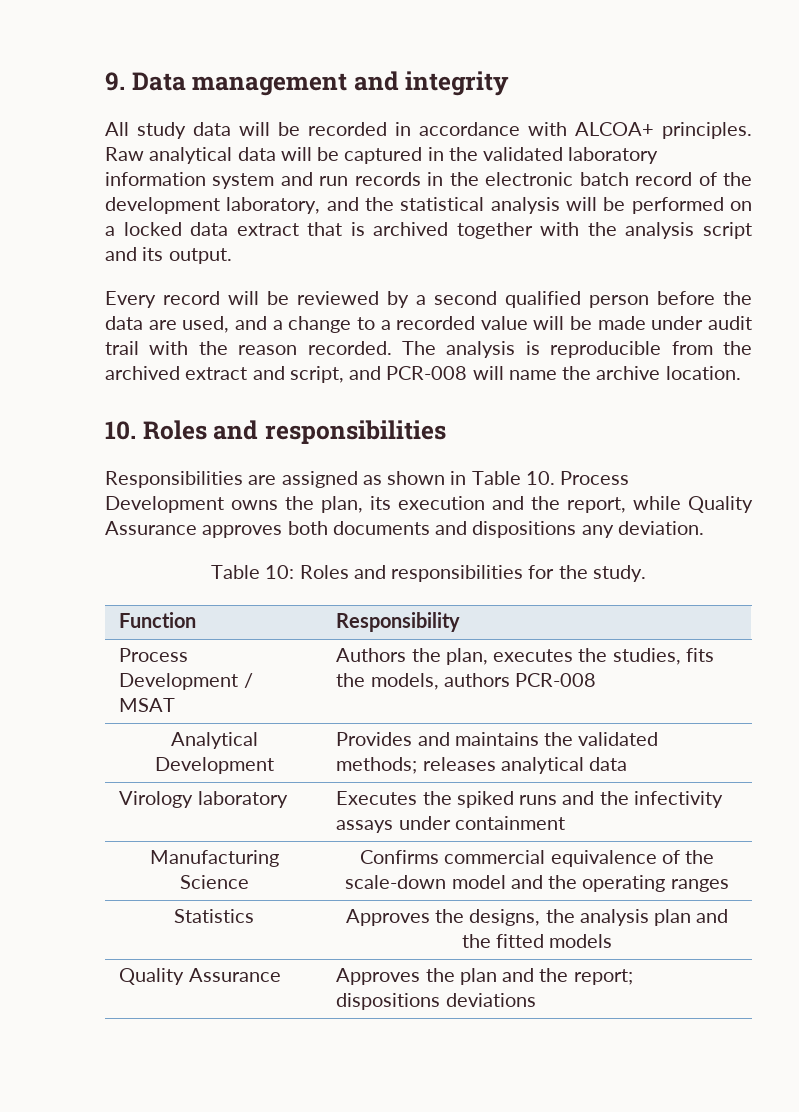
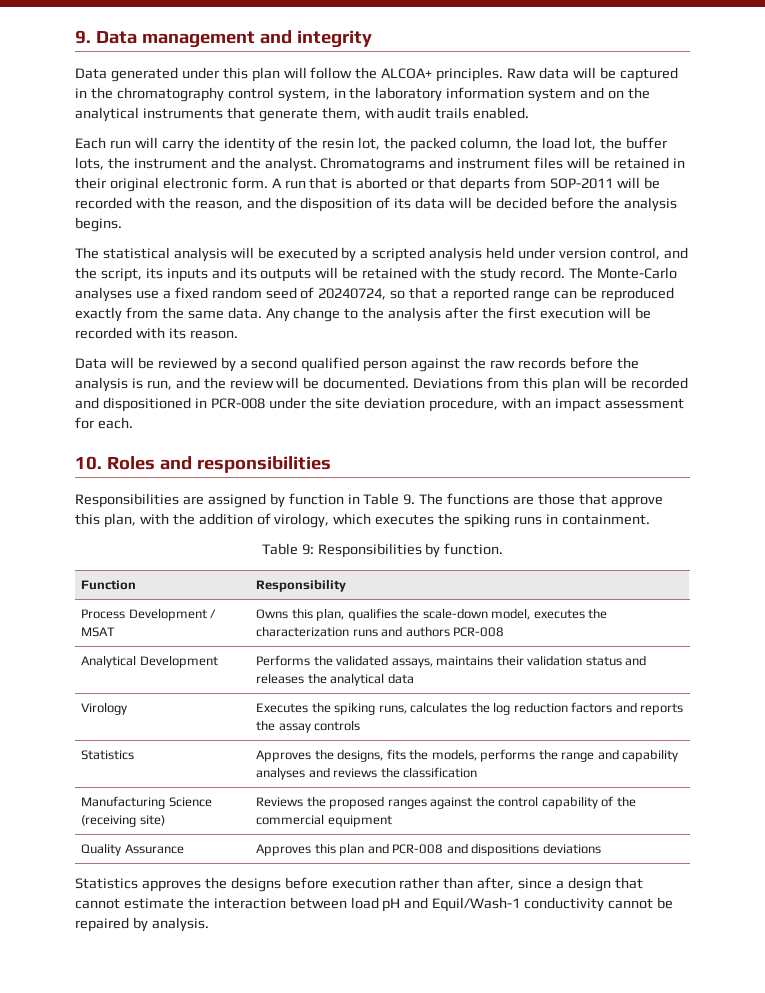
- All study data will be recorded in accordance with ALCOA+ principles.
+ Data generated under this plan will follow the ALCOA+ principles.
- Raw analytical data will be captured in the validated laboratory information system and run records in the electronic batch record of the development laboratory, and the statistical analysis will be performed on a locked data extract that is archived together with the analysis script and its output.
- Every record will be reviewed by a second qualified person before the data are used, and a change to a recorded value will be made under audit trail with the reason recorded. The analysis is reproducible from the archived extract and script, and PCR-008 will name the archive location.
+ Raw data will be captured in the chromatography control system, in the laboratory information system and on the analytical instruments that generate them, with audit trails enabled.
+ Each run will carry the identity of the resin lot, the packed column, the load lot, the buffer lots, the instrument and the analyst. Chromatograms and instrument files will be retained in their original electronic form. A run that is aborted or that departs from SOP-2011 will be recorded with the reason, and the disposition of its data will be decided before the analysis begins.
+ The statistical analysis will be executed by a scripted analysis held under version control, and the script, its inputs and its outputs will be retained with the study record. The Monte-Carlo analyses use a fixed random seed of 20240724, so that a reported range can be reproduced exactly from the same data. Any change to the analysis after the first execution will be recorded with its reason.
+ Data will be reviewed by a second qualified person against the raw records before the analysis is run, and the review will be documented. Deviations from this plan will be recorded and dispositioned in PCR-008 under the site deviation procedure, with an impact assessment for each.
- Responsibilities are assigned as shown in Table 10. Process Development owns the plan, its execution and the report, while Quality Assurance approves both documents and dispositions any deviation.
- Table 10: Roles and responsibilities for the study.
+ Responsibilities are assigned by function in Table 9. The functions are those that approve this plan, with the addition of virology, which executes the spiking runs in containment.
+ Table 9: Responsibilities by function.
- Process Development / MSAT | Authors the plan, executes the studies, fits the models, authors PCR-008
- Analytical Development | Provides and maintains the validated methods; releases analytical data
+ Process Development / MSAT | Owns this plan, qualifies the scale-down model, executes the characterization runs and authors PCR-008
+ Analytical Development | Performs the validated assays, maintains their validation status and releases the analytical data
- Virology laboratory | Executes the spiked runs and the infectivity assays under containment
- Manufacturing Science | Confirms commercial equivalence of the scale-down model and the operating ranges
- Statistics | Approves the designs, the analysis plan and the fitted models
+ Virology | Executes the spiking runs, calculates the log reduction factors and reports the assay controls
+ Statistics | Approves the designs, fits the models, performs the range and capability analyses and reviews the classification
+ Manufacturing Science (receiving site) | Reviews the proposed ranges against the control capability of the commercial equipment
- Quality Assurance | Approves the plan and the report; dispositions deviations
+ Quality Assurance | Approves this plan and PCR-008 and dispositions deviations
+ Statistics approves the designs before execution rather than after, since a design that cannot estimate the interaction between load pH and Equil/Wash-1 conductivity cannot be repaired by analysis.

